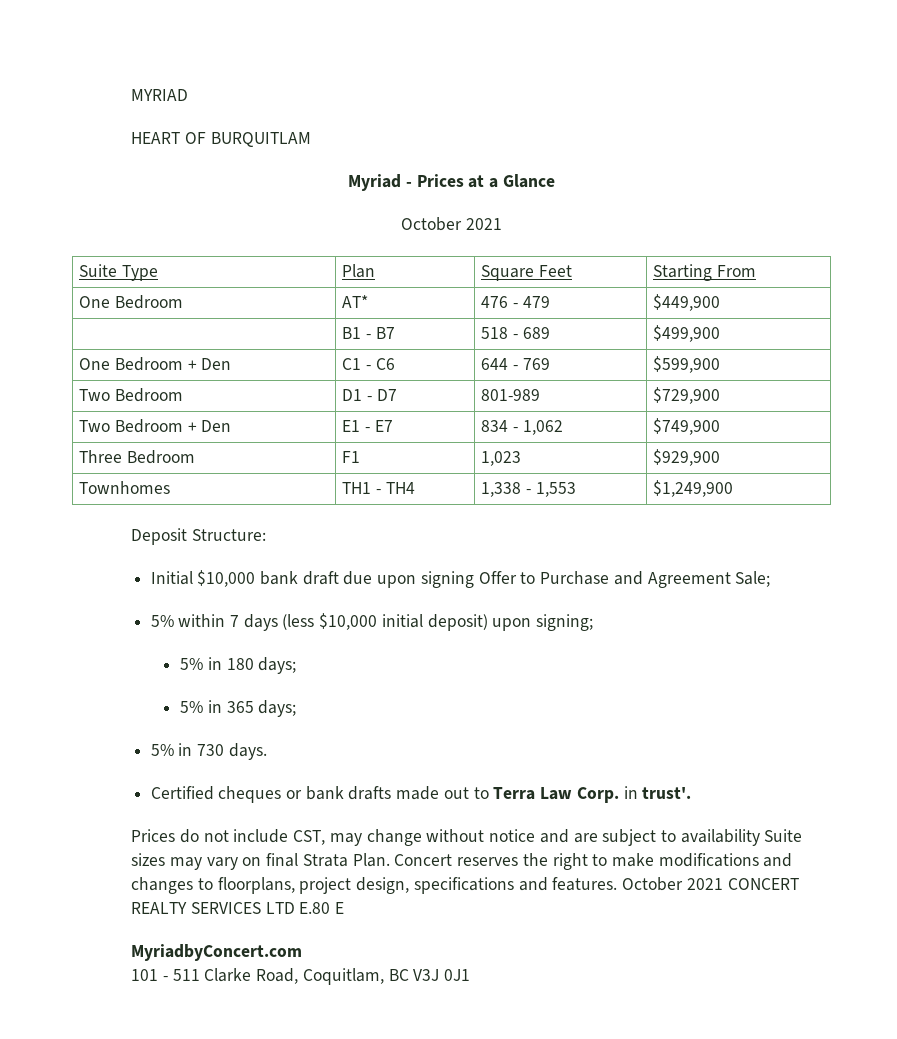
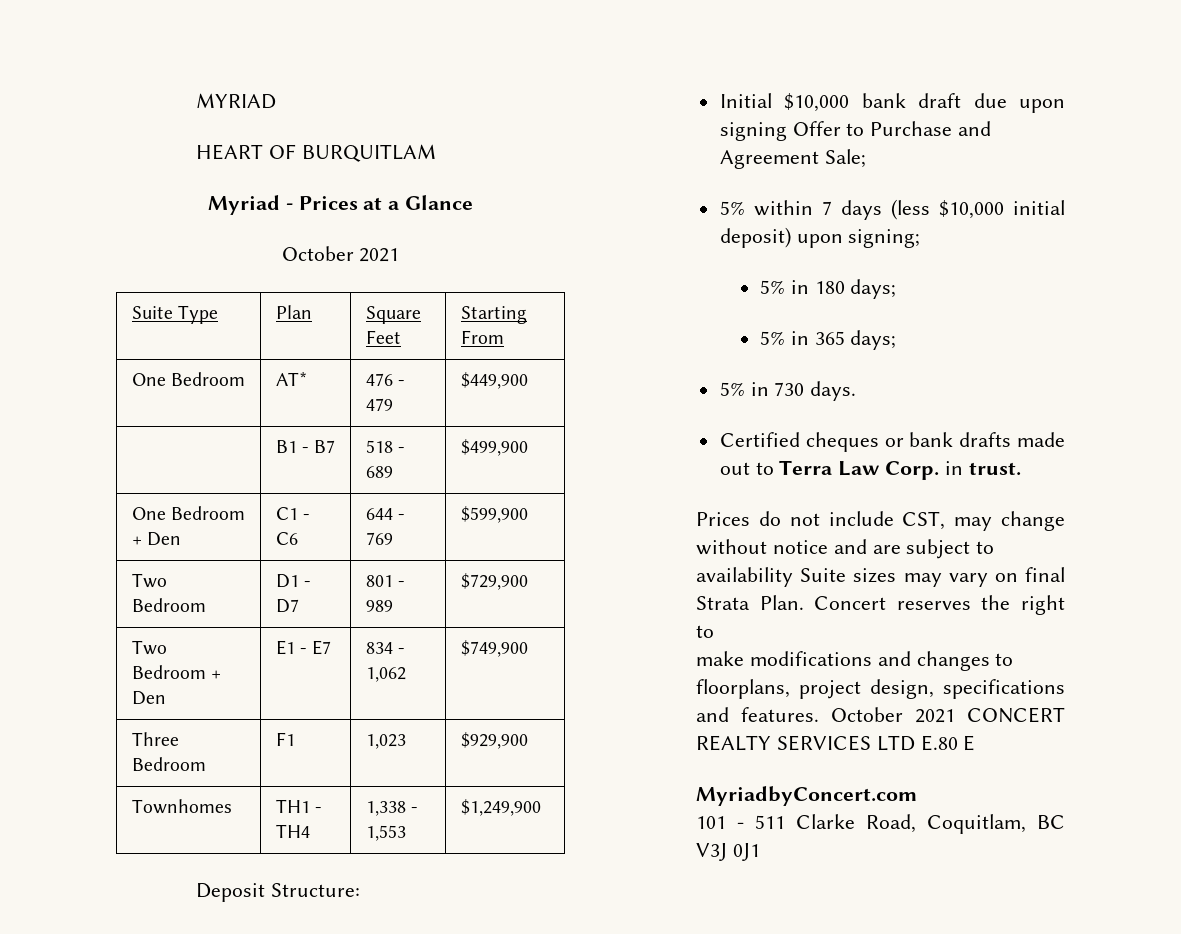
- Two Bedroom | D1 - D7 | 801-989 | $729,900
+ Two Bedroom | D1 - D7 | 801 - 989 | $729,900
- Certified cheques or bank drafts made out to Terra Law Corp. in trust'.
+ Certified cheques or bank drafts made out to Terra Law Corp. in trust.
- Concert reserves the right to make modifications and changes to floorplans, project design, specifications and features.
+ Concert reserves the right to
+ make modifications and changes to floorplans, project design, specifications and features.

